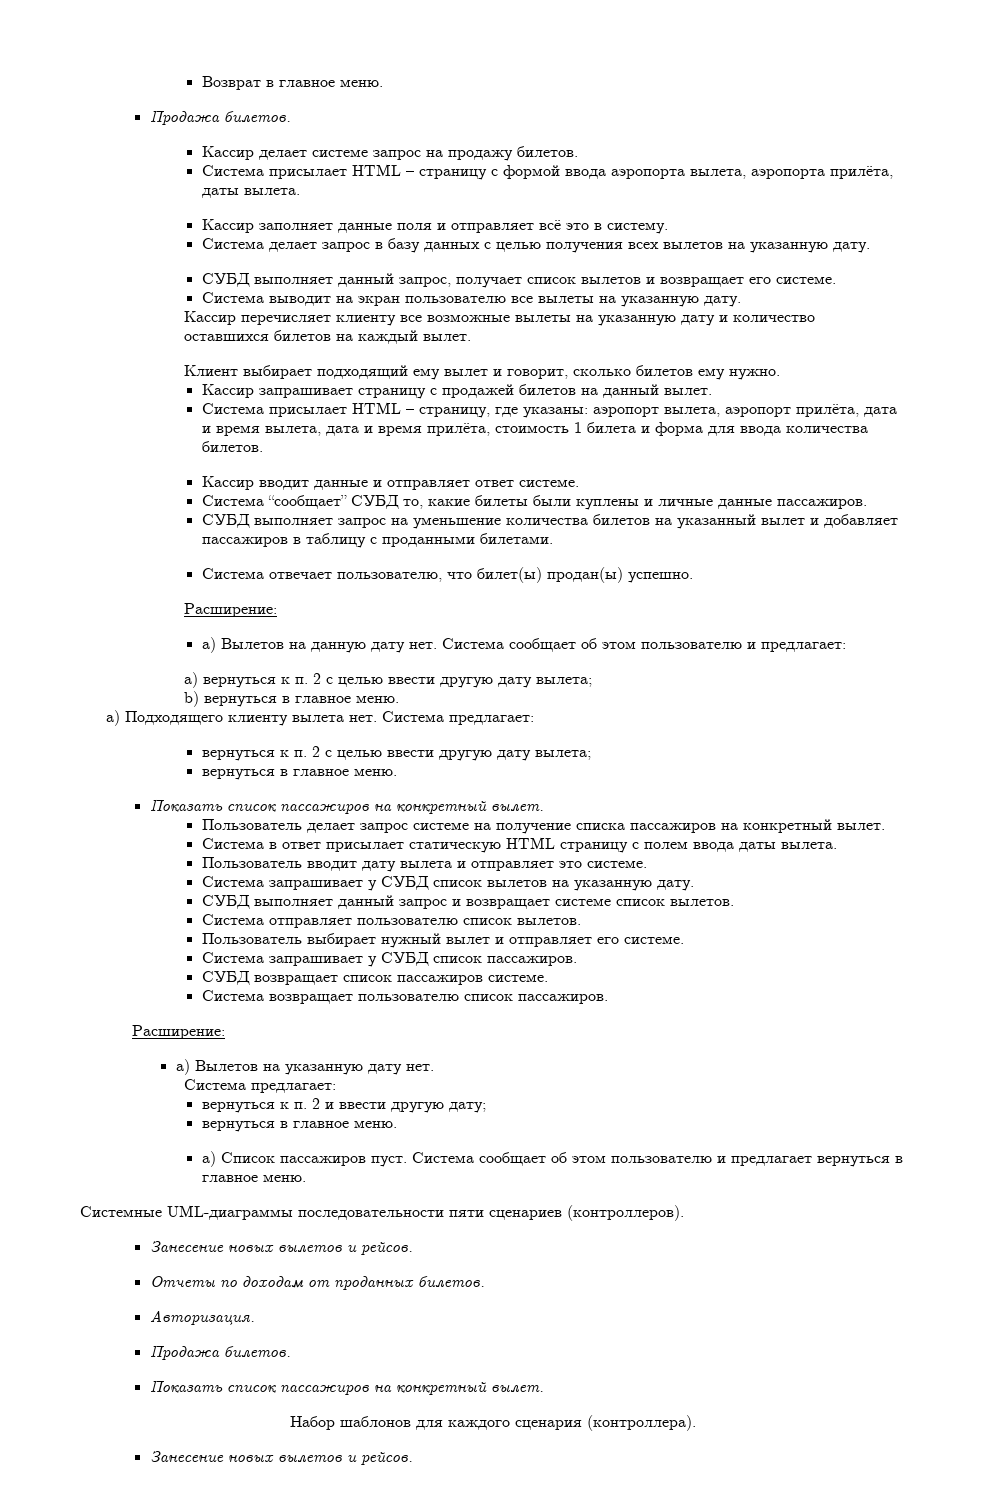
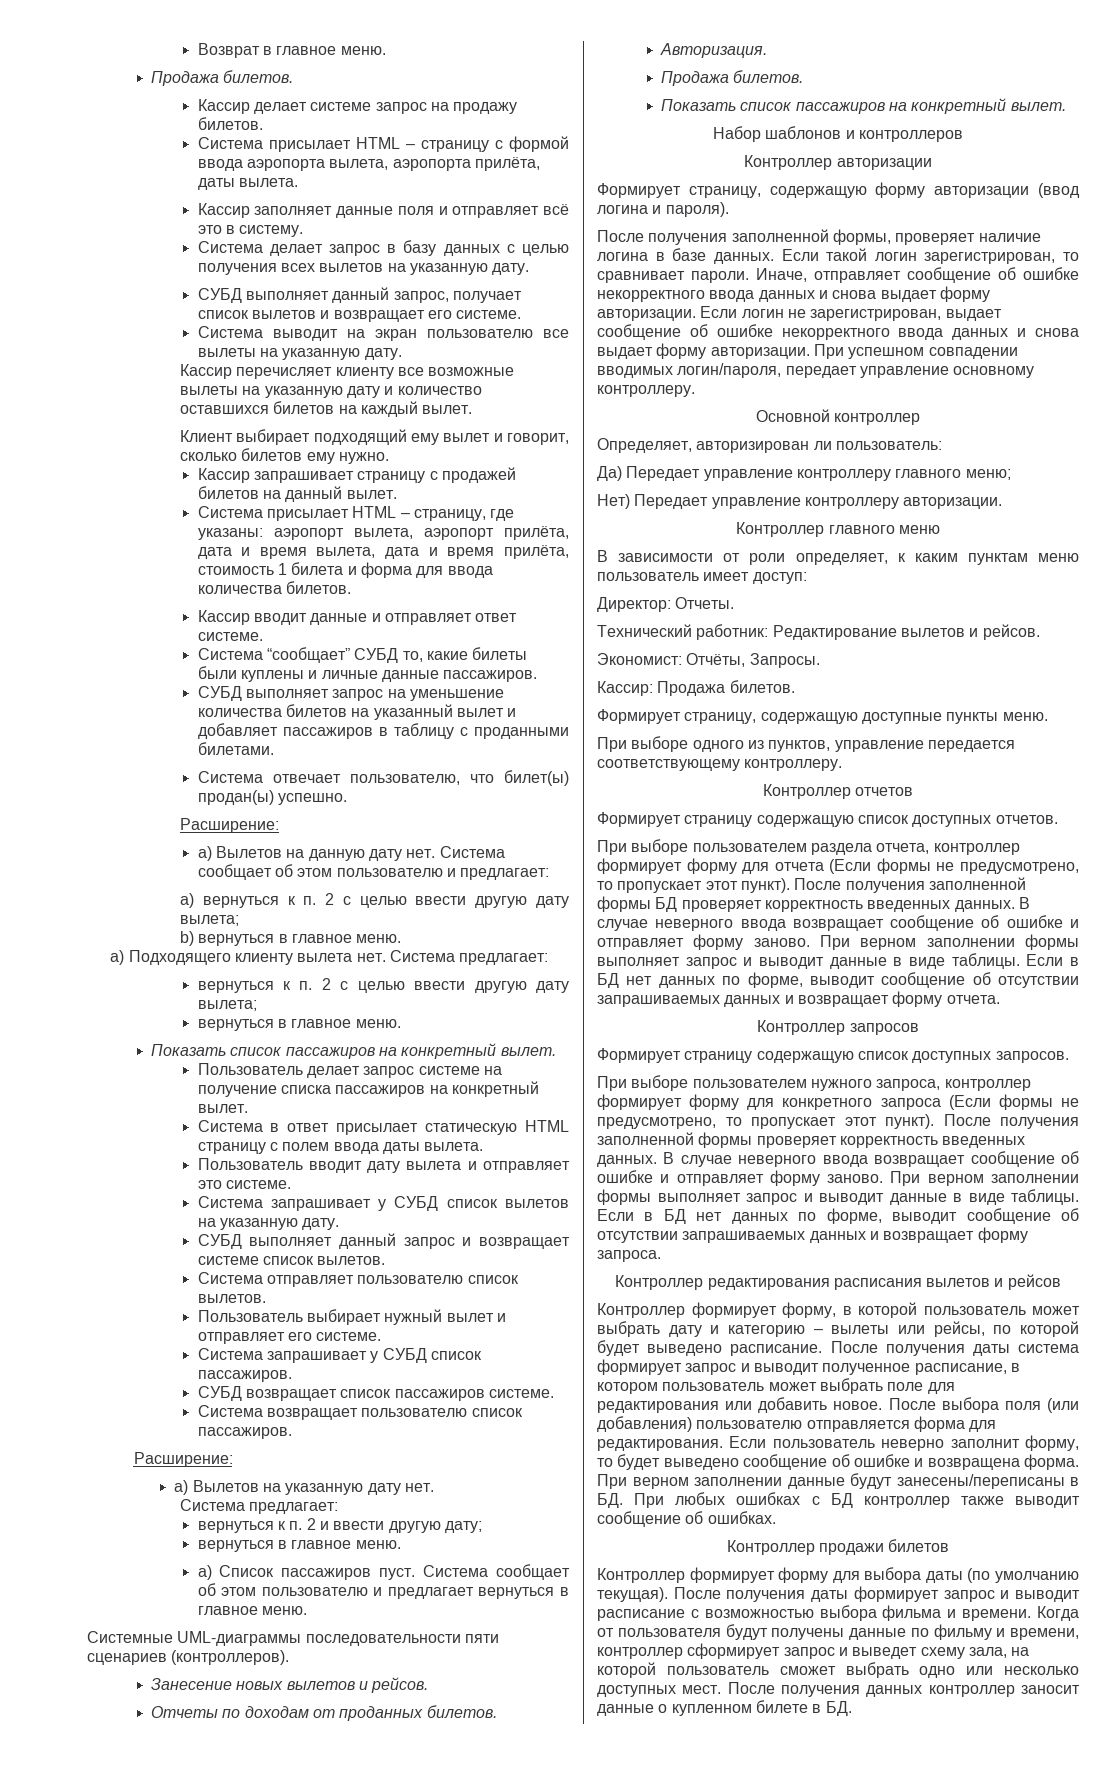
- Набор шаблонов для каждого сценария (контроллера).
- Занесение новых вылетов и рейсов.
+ Набор шаблонов и контроллеров
+ Контроллер авторизации
+ Формирует страницу, содержащую форму авторизации (ввод логина и пароля).
+ После получения заполненной формы, проверяет наличие логина в базе данных. Если такой логин зарегистрирован, то сравнивает пароли. Иначе, отправляет сообщение об ошибке некорректного ввода данных и снова выдает форму авторизации. Если логин не зарегистрирован, выдает сообщение об ошибке некорректного ввода данных и снова выдает форму авторизации. При успешном совпадении вводимых логин/пароля, передает управление основному контроллеру.
+ Основной контроллер
+ Определяет, авторизирован ли пользователь:
+ Да) Передает управление контроллеру главного меню;
+ Нет) Передает управление контроллеру авторизации.
+ Контроллер главного меню
+ В зависимости от роли определяет, к каким пунктам меню пользователь имеет доступ:
+ Директор: Отчеты.
+ Технический работник: Редактирование вылетов и рейсов.
+ Экономист: Отчёты, Запросы.
+ Кассир: Продажа билетов.
+ Формирует страницу, содержащую доступные пункты меню.
+ При выборе одного из пунктов, управление передается соответствующему контроллеру.
+ Контроллер отчетов
+ Формирует страницу содержащую список доступных отчетов.
+ При выборе пользователем раздела отчета, контроллер формирует форму для отчета (Если формы не предусмотрено, то пропускает этот пункт). После получения заполненной формы БД проверяет корректность введенных данных. В случае неверного ввода возвращает сообщение об ошибке и отправляет форму заново. При верном заполнении формы выполняет запрос и выводит данные в виде таблицы. Если в БД нет данных по форме, выводит сообщение об отсутствии запрашиваемых данных и возвращает форму отчета.
+ Контроллер запросов
+ Формирует страницу содержащую список доступных запросов.
+ При выборе пользователем нужного запроса, контроллер формирует форму для конкретного запроса (Если формы не предусмотрено, то пропускает этот пункт). После получения заполненной формы проверяет корректность введенных данных. В случае неверного ввода возвращает сообщение об ошибке и отправляет форму заново. При верном заполнении формы выполняет запрос и выводит данные в виде таблицы. Если в БД нет данных по форме, выводит сообщение об отсутствии запрашиваемых данных и возвращает форму запроса.
+ Контроллер редактирования расписания вылетов и рейсов
+ Контроллер формирует форму, в которой пользователь может выбрать дату и категорию – вылеты или рейсы, по которой будет выведено расписание. После получения даты система формирует запрос и выводит полученное расписание, в котором пользователь может выбрать поле для редактирования или добавить новое. После выбора поля (или добавления) пользователю отправляется форма для редактирования. Если пользователь неверно заполнит форму, то будет выведено сообщение об ошибке и возвращена форма. При верном заполнении данные будут занесены/переписаны в БД. При любых ошибках с БД контроллер также выводит сообщение об ошибках.
+ Контроллер продажи билетов
+ Контроллер формирует форму для выбора даты (по умолчанию текущая). После получения даты формирует запрос и выводит расписание с возможностью выбора фильма и времени. Когда от пользователя будут получены данные по фильму и времени, контроллер сформирует запрос и выведет схему зала, на которой пользователь сможет выбрать одно или несколько доступных мест. После получения данных контроллер заносит данные о купленном билете в БД.

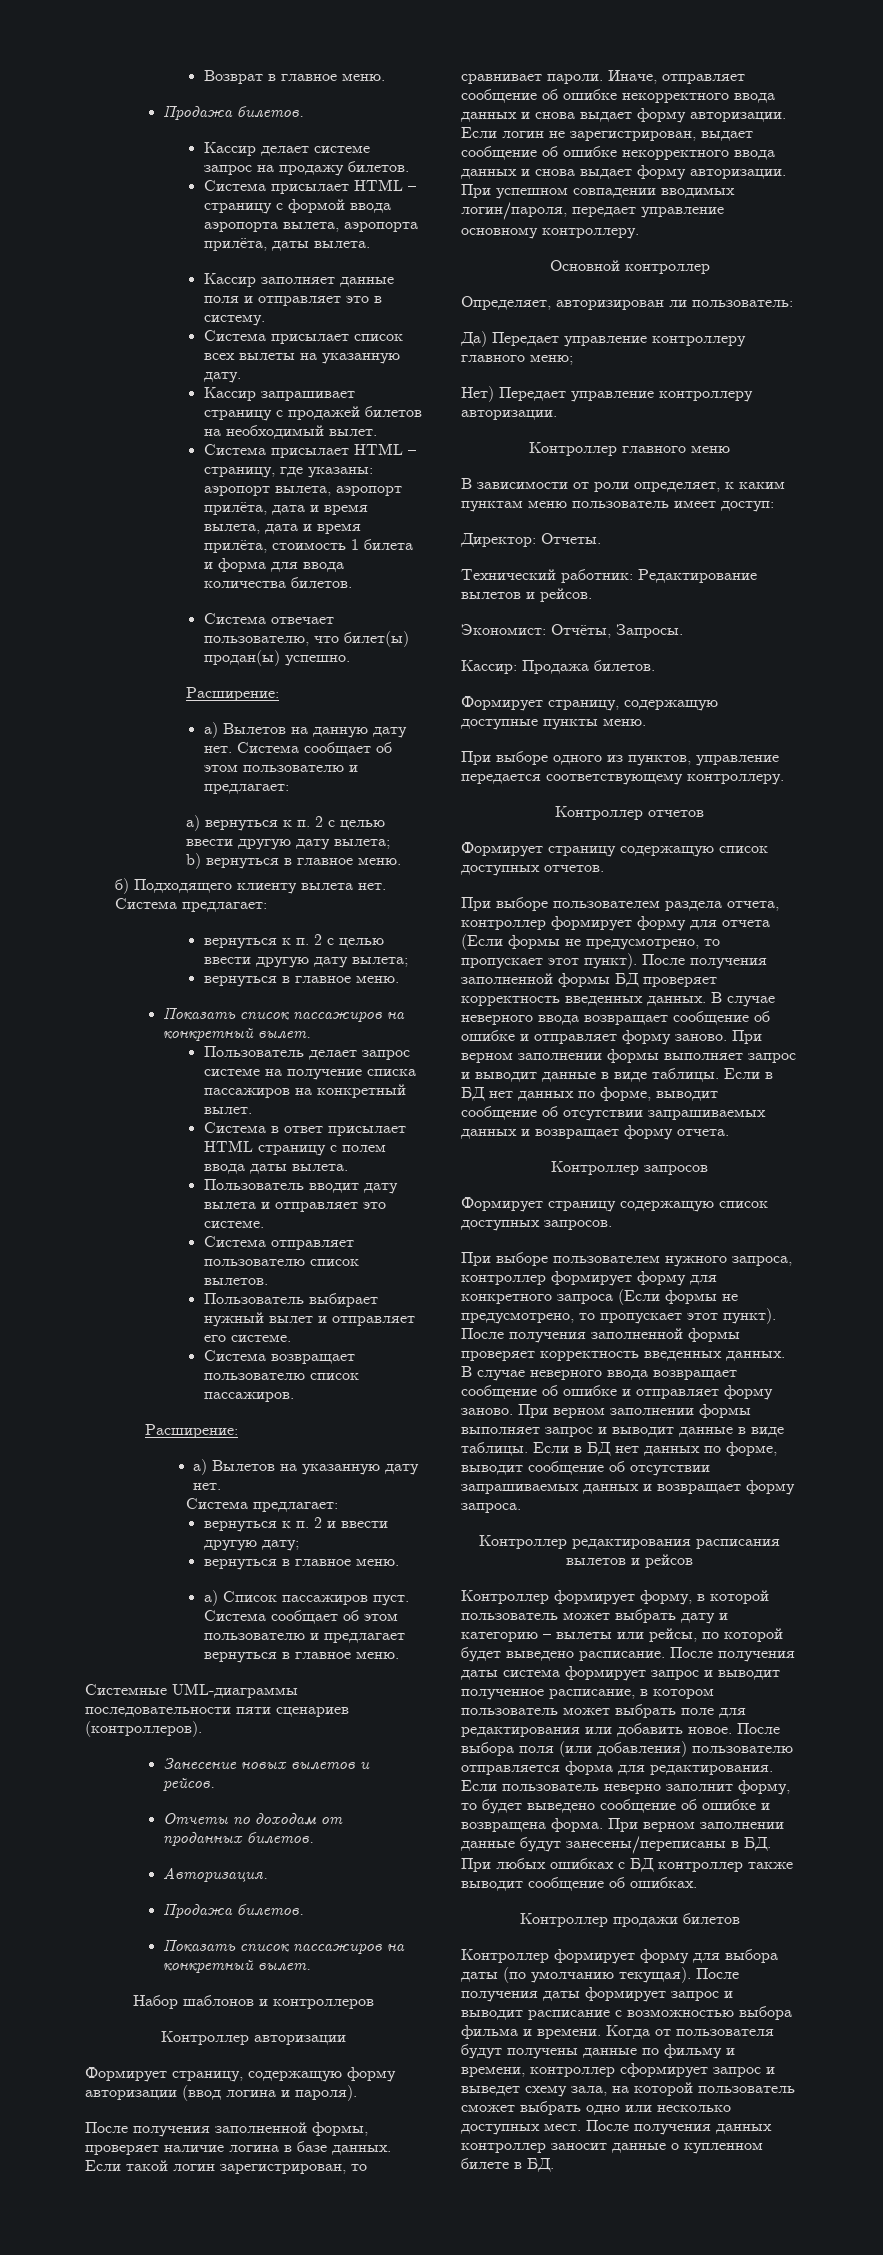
- Кассир заполняет данные поля и отправляет всё это в систему.
+ Кассир заполняет данные поля и отправляет это в систему.
- Система делает запрос в базу данных с целью получения всех вылетов на указанную дату.
- СУБД выполняет данный запрос, получает список вылетов и возвращает его системе.
- Система выводит на экран пользователю все вылеты на указанную дату.
- Кассир перечисляет клиенту все возможные вылеты на указанную дату и количество оставшихся билетов на каждый вылет.
- Клиент выбирает подходящий ему вылет и говорит, сколько билетов ему нужно.
+ Система присылает список всех вылеты на указанную дату.
- Кассир запрашивает страницу с продажей билетов на данный вылет.
+ Кассир запрашивает страницу с продажей билетов на необходимый вылет.
- Кассир вводит данные и отправляет ответ системе.
- Система “сообщает” СУБД то, какие билеты были куплены и личные данные пассажиров.
- СУБД выполняет запрос на уменьшение количества билетов на указанный вылет и добавляет пассажиров в таблицу с проданными билетами.
- а) Подходящего клиенту вылета нет.
+ б) Подходящего клиенту вылета нет.
- Система в ответ присылает статическую HTML страницу с полем ввода даты вылета.
+ Система в ответ присылает HTML страницу с полем ввода даты вылета.
- Система запрашивает у СУБД список вылетов на указанную дату.
- СУБД выполняет данный запрос и возвращает системе список вылетов.
- Система запрашивает у СУБД список пассажиров.
- СУБД возвращает список пассажиров системе.

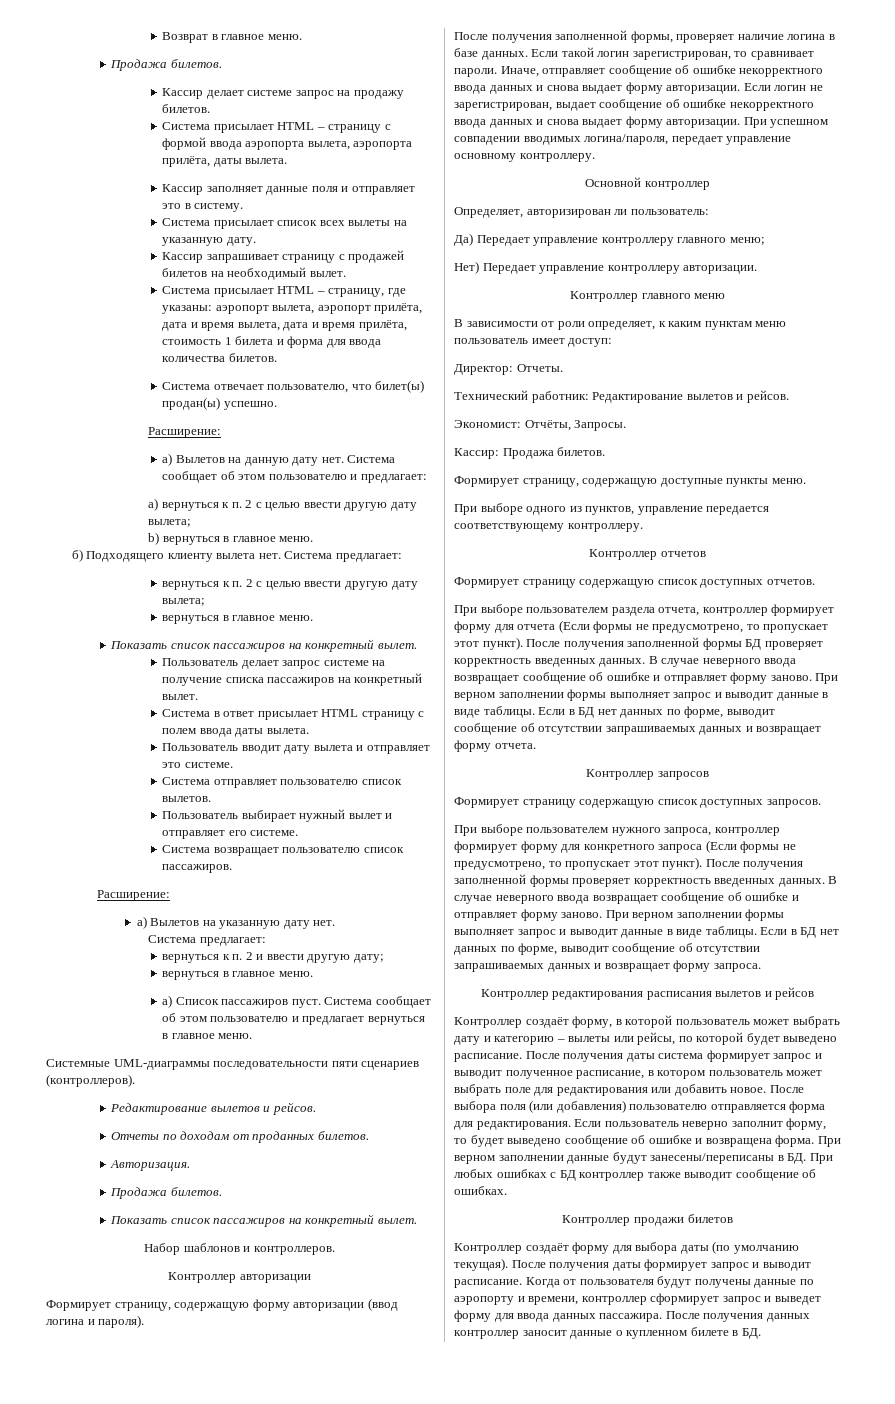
  Системные UML-диаграммы последовательности пяти сценариев (контроллеров).
- Занесение новых вылетов и рейсов.
+ Редактирование вылетов и рейсов.
- Набор шаблонов и контроллеров
+ Набор шаблонов и контроллеров.
- При успешном совпадении вводимых логин/пароля, передает управление основному контроллеру.
+ При успешном совпадении вводимых логина/пароля, передает управление основному контроллеру.
- Контроллер формирует форму, в которой пользователь может выбрать дату и категорию – вылеты или рейсы, по которой будет выведено расписание.
+ Контроллер создаёт форму, в которой пользователь может выбрать дату и категорию – вылеты или рейсы, по которой будет выведено расписание.
- Контроллер формирует форму для выбора даты (по умолчанию текущая).
+ Контроллер создаёт форму для выбора даты (по умолчанию текущая).
- После получения даты формирует запрос и выводит расписание с возможностью выбора фильма и времени.
+ После получения даты формирует запрос и выводит расписание.
- Когда от пользователя будут получены данные по фильму и времени, контроллер сформирует запрос и выведет схему зала, на которой пользователь сможет выбрать одно или несколько доступных мест.
+ Когда от пользователя будут получены данные по аэропорту и времени, контроллер сформирует запрос и выведет форму для ввода данных пассажира.

